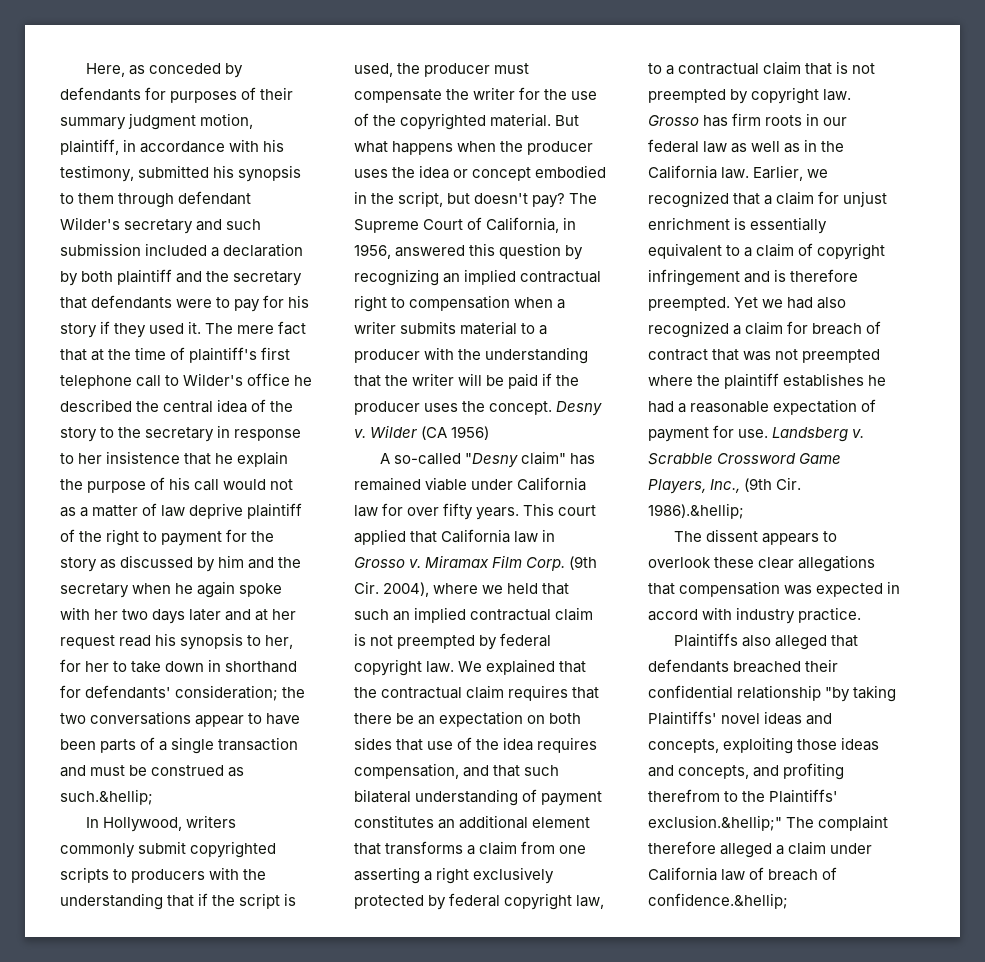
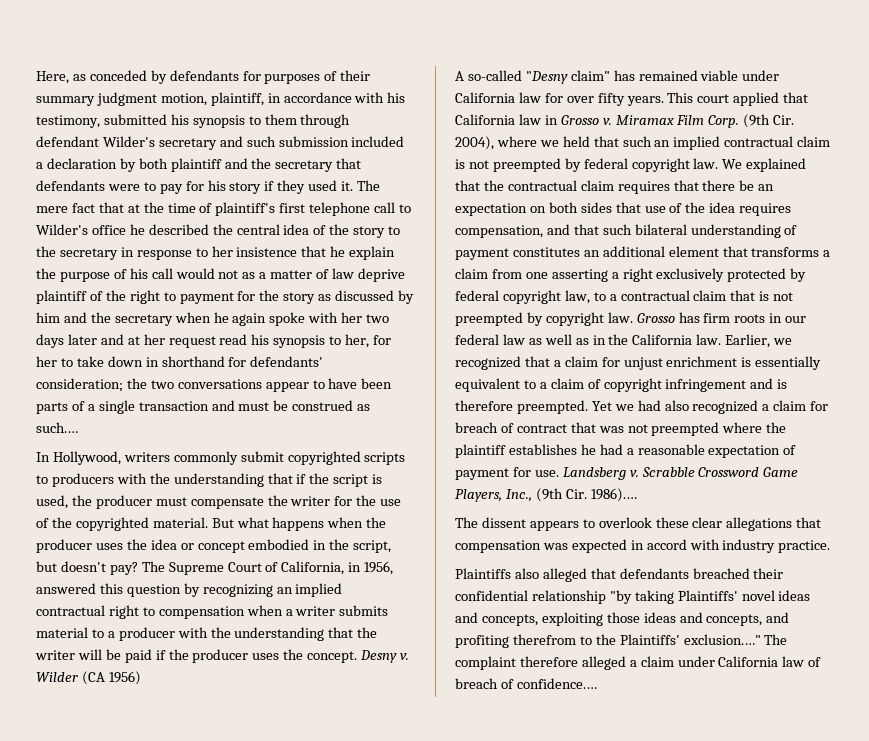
- the two conversations appear to have been parts of a single transaction and must be construed as such.&hellip;
+ the two conversations appear to have been parts of a single transaction and must be construed as such.…
- Scrabble Crossword Game Players, Inc., (9th Cir. 1986).&hellip;
+ Scrabble Crossword Game Players, Inc., (9th Cir. 1986).…
- Plaintiffs also alleged that defendants breached their confidential relationship "by taking Plaintiffs' novel ideas and concepts, exploiting those ideas and concepts, and profiting therefrom to the Plaintiffs' exclusion.&hellip;" The complaint therefore alleged a claim under California law of breach of confidence.&hellip;
+ Plaintiffs also alleged that defendants breached their confidential relationship "by taking Plaintiffs' novel ideas and concepts, exploiting those ideas and concepts, and profiting therefrom to the Plaintiffs' exclusion.…" The complaint therefore alleged a claim under California law of breach of confidence.…

